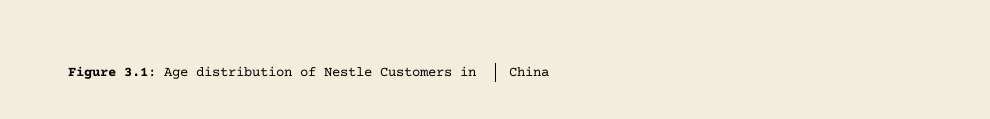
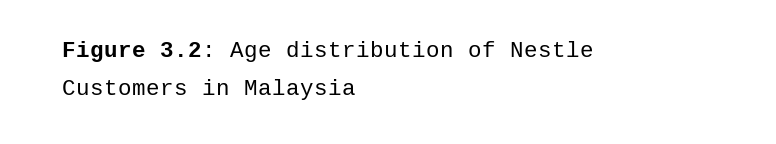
- Figure 3.1: Age distribution of Nestle Customers in China
+ Figure 3.2: Age distribution of Nestle Customers in Malaysia

